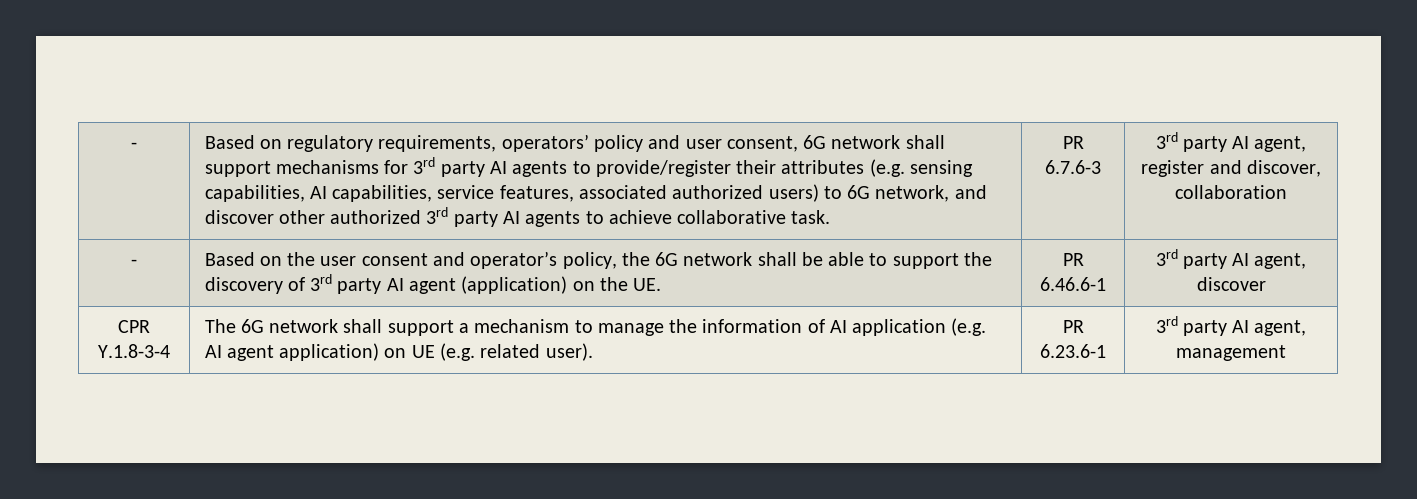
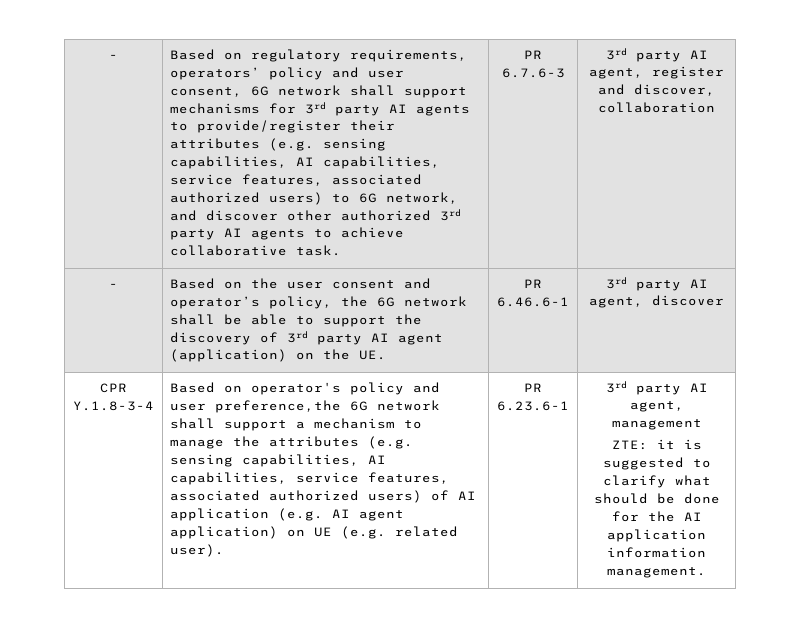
- The 6G network shall support a mechanism to manage the information of AI application (e.g. AI agent application) on UE (e.g. related user).
+ Based on operator's policy and user preference,the 6G network shall support a mechanism to manage the attributes (e.g. sensing capabilities, AI capabilities, service features, associated authorized users) of AI application (e.g. AI agent application) on UE (e.g. related user).
+ ZTE: it is suggested to clarify what should be done for the AI application information management.

